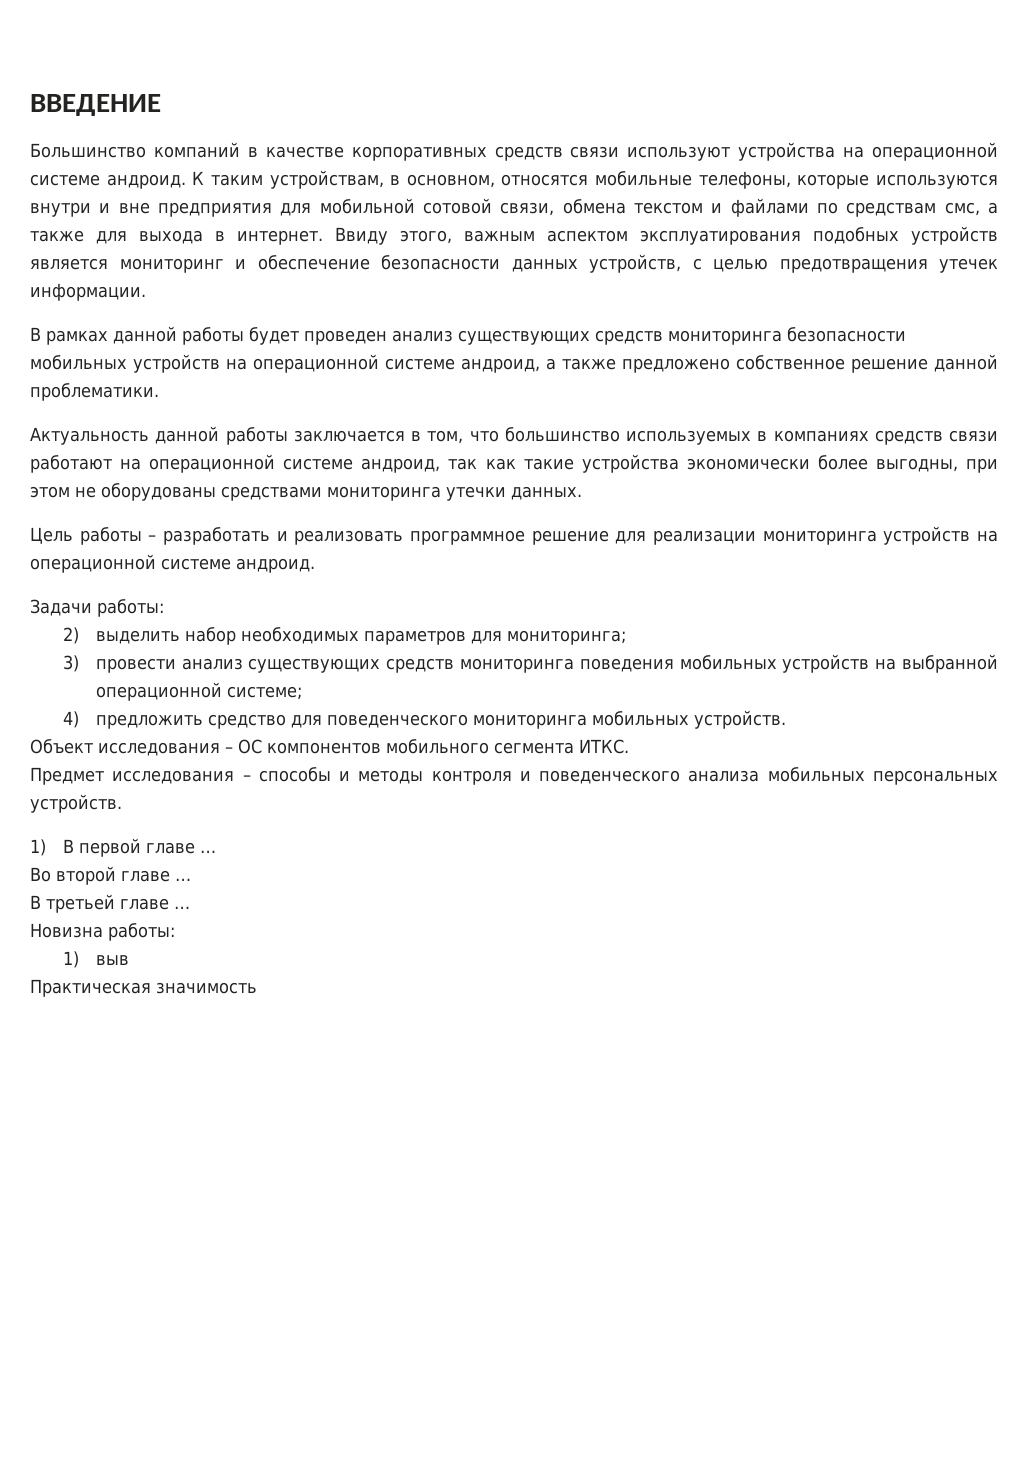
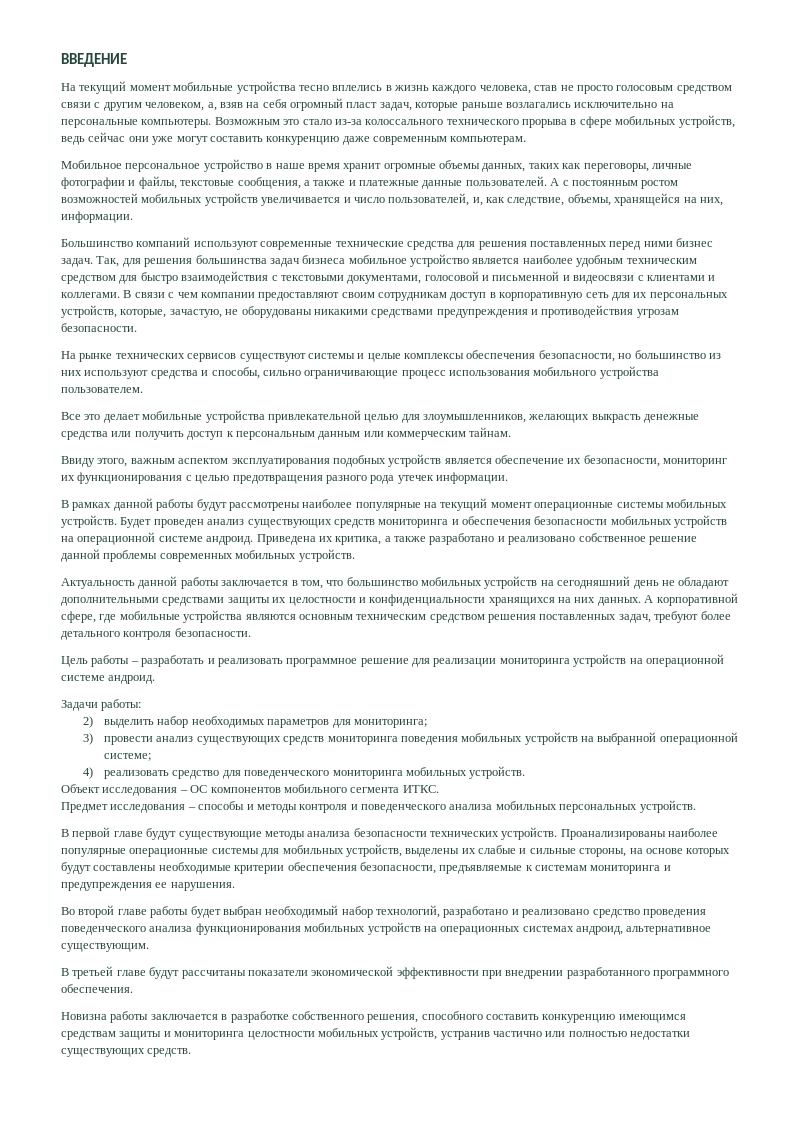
- Большинство компаний в качестве корпоративных средств связи используют устройства на операционной системе андроид. К таким устройствам, в основном, относятся мобильные телефоны, которые используются внутри и вне предприятия для мобильной сотовой связи, обмена текстом и файлами по средствам смс, а также для выхода в интернет. Ввиду этого, важным аспектом эксплуатирования подобных устройств является мониторинг и обеспечение безопасности данных устройств, с целью предотвращения утечек информации.
+ На текущий момент мобильные устройства тесно вплелись в жизнь каждого человека, став не просто голосовым средством связи с другим человеком, а, взяв на себя огромный пласт задач, которые раньше возлагались исключительно на персональные компьютеры. Возможным это стало из-за колоссального технического прорыва в сфере мобильных устройств, ведь сейчас они уже могут составить конкуренцию даже современным компьютерам.
+ Мобильное персональное устройство в наше время хранит огромные объемы данных, таких как переговоры, личные фотографии и файлы, текстовые сообщения, а также и платежные данные пользователей. А с постоянным ростом возможностей мобильных устройств увеличивается и число пользователей, и, как следствие, объемы, хранящейся на них, информации.
+ Большинство компаний используют современные технические средства для решения поставленных перед ними бизнес задач. Так, для решения большинства задач бизнеса мобильное устройство является наиболее удобным техническим средством для быстро взаимодействия с текстовыми документами, голосовой и письменной и видеосвязи с клиентами и коллегами. В связи с чем компании предоставляют своим сотрудникам доступ в корпоративную сеть для их персональных устройств, которые, зачастую, не оборудованы никакими средствами предупреждения и противодействия угрозам безопасности.
+ На рынке технических сервисов существуют системы и целые комплексы обеспечения безопасности, но большинство из них используют средства и способы, сильно ограничивающие процесс использования мобильного устройства пользователем.
+ Все это делает мобильные устройства привлекательной целью для злоумышленников, желающих выкрасть денежные средства или получить доступ к персональным данным или коммерческим тайнам.
+ Ввиду этого, важным аспектом эксплуатирования подобных устройств является обеспечение их безопасности, мониторинг их функционирования с целью предотвращения разного рода утечек информации.
- В рамках данной работы будет проведен анализ существующих средств мониторинга безопасности мобильных устройств на операционной системе андроид, а также предложено собственное решение данной проблематики.
+ В рамках данной работы будут рассмотрены наиболее популярные на текущий момент операционные системы мобильных устройств. Будет проведен анализ существующих средств мониторинга и обеспечения безопасности мобильных устройств на операционной системе андроид. Приведена их критика, а также разработано и реализовано собственное решение данной проблемы современных мобильных устройств.
- Актуальность данной работы заключается в том, что большинство используемых в компаниях средств связи работают на операционной системе андроид, так как такие устройства экономически более выгодны, при этом не оборудованы средствами мониторинга утечки данных.
+ Актуальность данной работы заключается в том, что большинство мобильных устройств на сегодняшний день не обладают дополнительными средствами защиты их целостности и конфиденциальности хранящихся на них данных. А корпоративной сфере, где мобильные устройства являются основным техническим средством решения поставленных задач, требуют более детального контроля безопасности.
- 4) предложить средство для поведенческого мониторинга мобильных устройств.
+ 4) реализовать средство для поведенческого мониторинга мобильных устройств.
- 1) В первой главе …
- Во второй главе …
- В третьей главе …
- Новизна работы:
- 1) выв
- Практическая значимость
+ В первой главе будут существующие методы анализа безопасности технических устройств. Проанализированы наиболее популярные операционные системы для мобильных устройств, выделены их слабые и сильные стороны, на основе которых будут составлены необходимые критерии обеспечения безопасности, предъявляемые к системам мониторинга и предупреждения ее нарушения.
+ Во второй главе работы будет выбран необходимый набор технологий, разработано и реализовано средство проведения поведенческого анализа функционирования мобильных устройств на операционных системах андроид, альтернативное существующим.
+ В третьей главе будут рассчитаны показатели экономической эффективности при внедрении разработанного программного обеспечения.
+ Новизна работы заключается в разработке собственного решения, способного составить конкуренцию имеющимся средствам защиты и мониторинга целостности мобильных устройств, устранив частично или полностью недостатки существующих средств.

